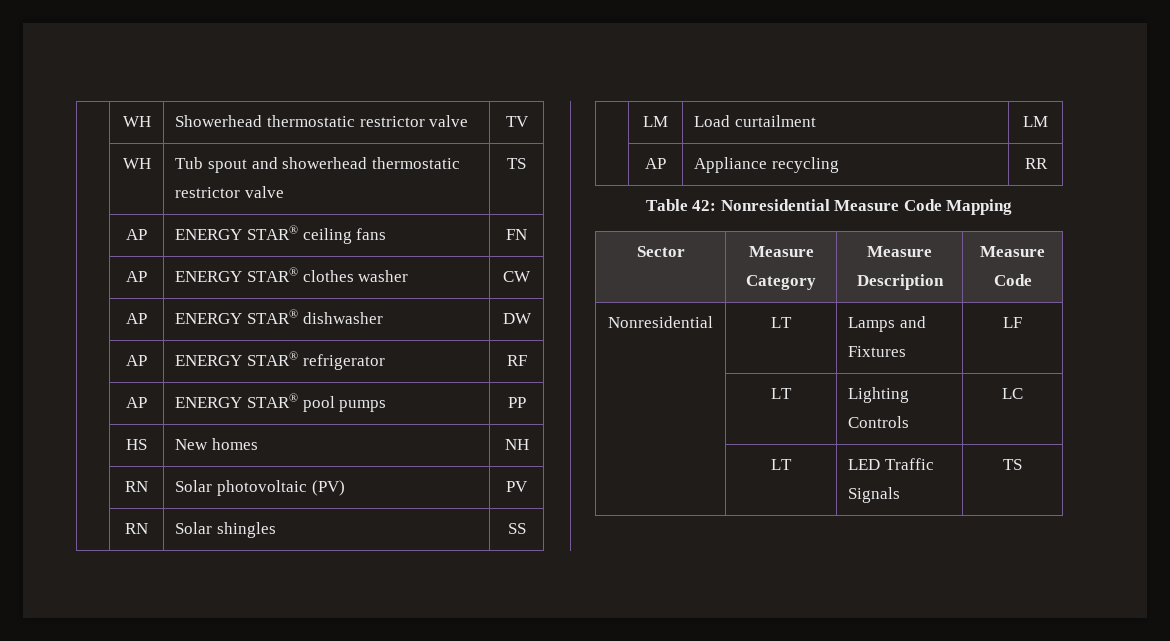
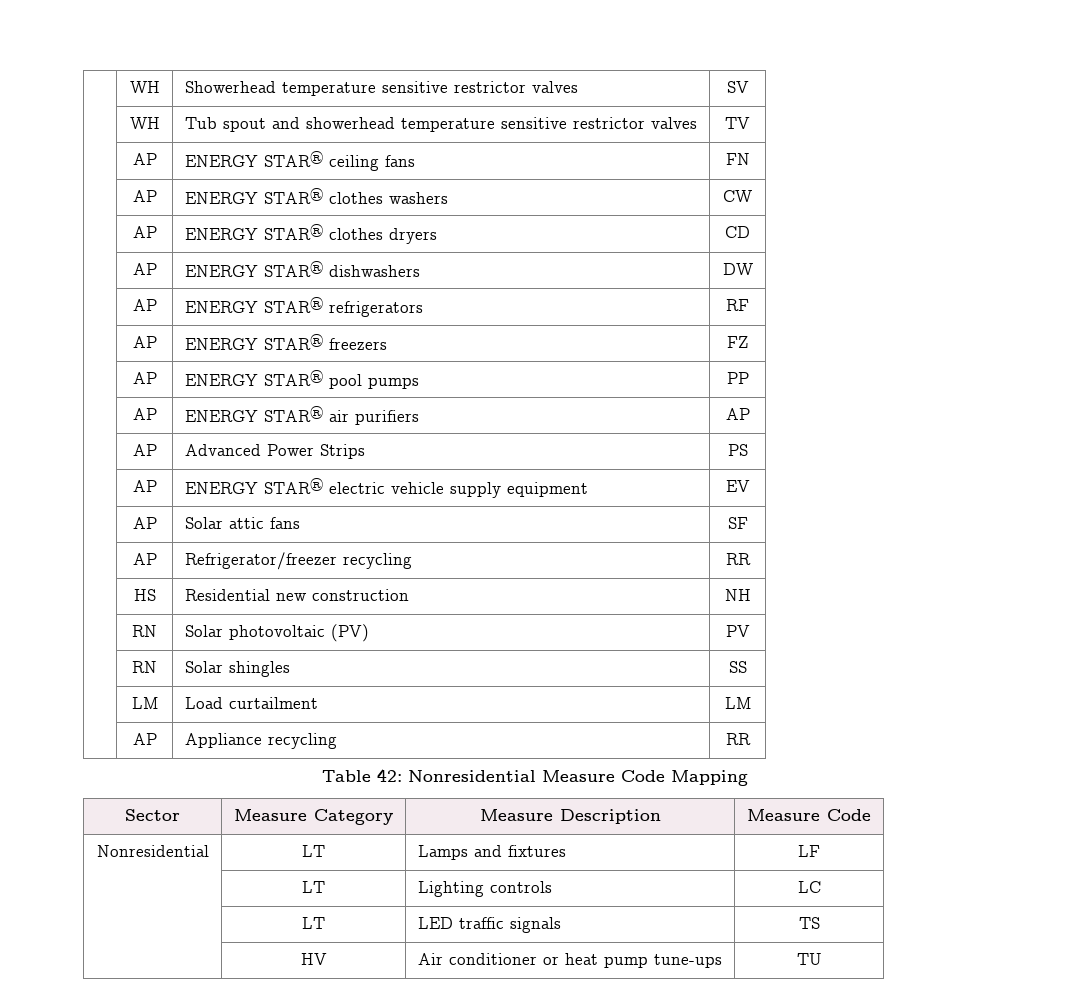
- | WH | Showerhead thermostatic restrictor valve | TV
+ | WH | Showerhead temperature sensitive restrictor valves | SV
- | WH | Tub spout and showerhead thermostatic restrictor valve | TS
+ | WH | Tub spout and showerhead temperature sensitive restrictor valves | TV
- | AP | ENERGY STAR® clothes washer | CW
+ | AP | ENERGY STAR® clothes washers | CW
- | AP | ENERGY STAR® dishwasher | DW
+ | AP | ENERGY STAR® clothes dryers | CD
+ | AP | ENERGY STAR® dishwashers | DW
- | AP | ENERGY STAR® refrigerator | RF
+ | AP | ENERGY STAR® refrigerators | RF
+ | AP | ENERGY STAR® freezers | FZ
- | HS | New homes | NH
+ | AP | ENERGY STAR® air purifiers | AP
+ | AP | Advanced Power Strips | PS
+ | AP | ENERGY STAR® electric vehicle supply equipment | EV
+ | AP | Solar attic fans | SF
+ | AP | Refrigerator/freezer recycling | RR
+ | HS | Residential new construction | NH
- Nonresidential | LT | Lamps and Fixtures | LF
+ Nonresidential | LT | Lamps and fixtures | LF
- | LT | Lighting Controls | LC
+ | LT | Lighting controls | LC
- | LT | LED Traffic Signals | TS
+ | LT | LED traffic signals | TS
+ | HV | Air conditioner or heat pump tune-ups | TU

